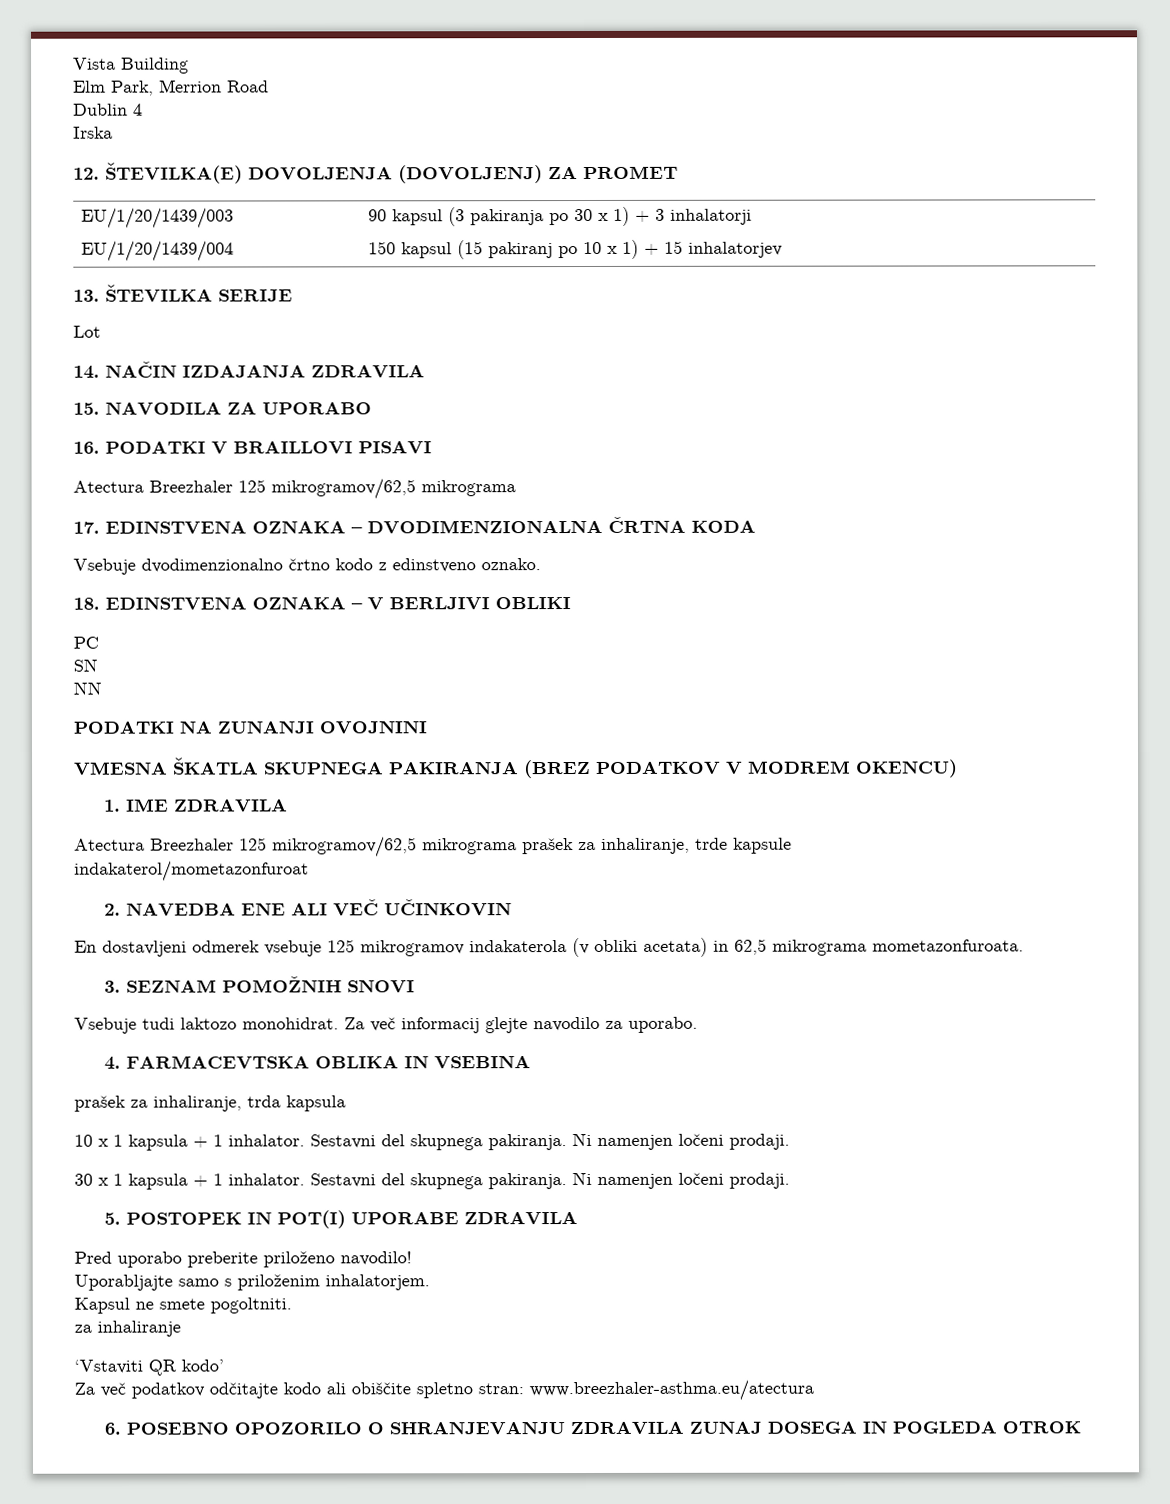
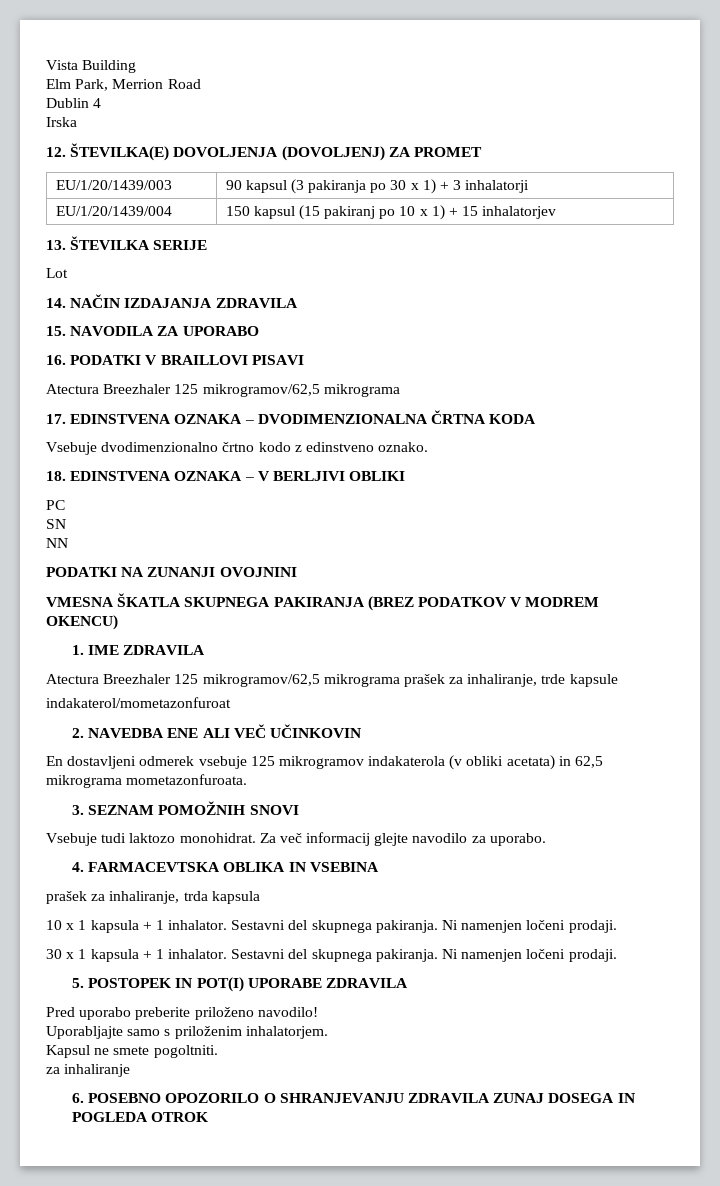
- ‘Vstaviti QR kodo’
- Za več podatkov odčitajte kodo ali obiščite spletno stran: www.breezhaler-asthma.eu/atectura

